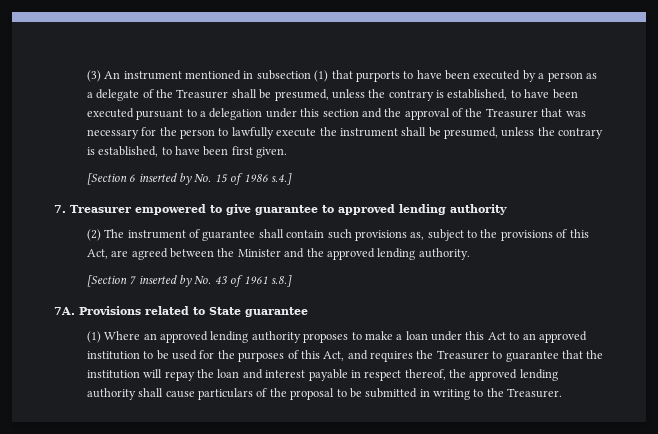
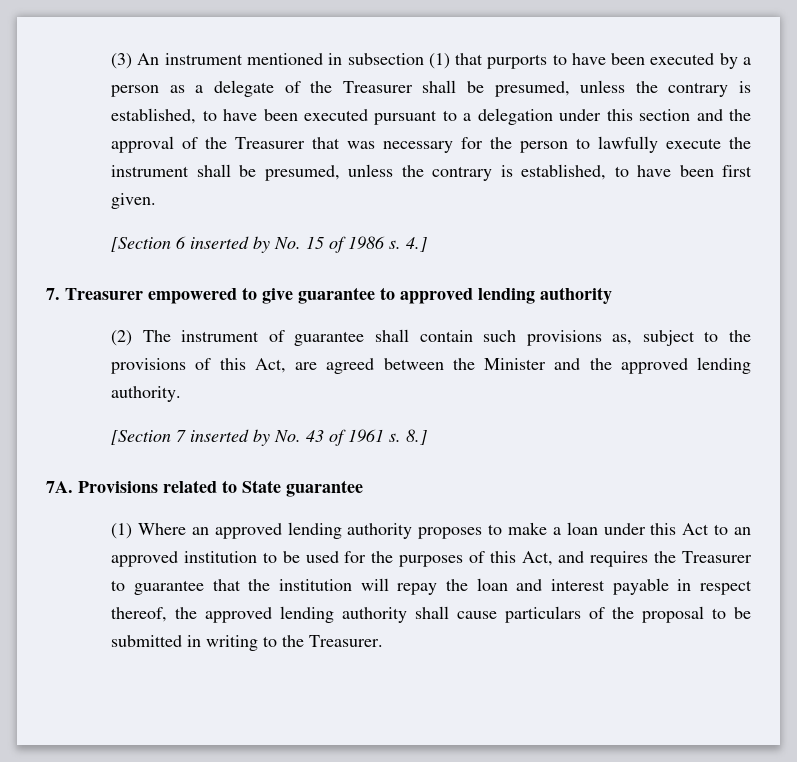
- [Section 6 inserted by No. 15 of 1986 s.4.]
+ [Section 6 inserted by No. 15 of 1986 s. 4.]
- [Section 7 inserted by No. 43 of 1961 s.8.]
+ [Section 7 inserted by No. 43 of 1961 s. 8.]

